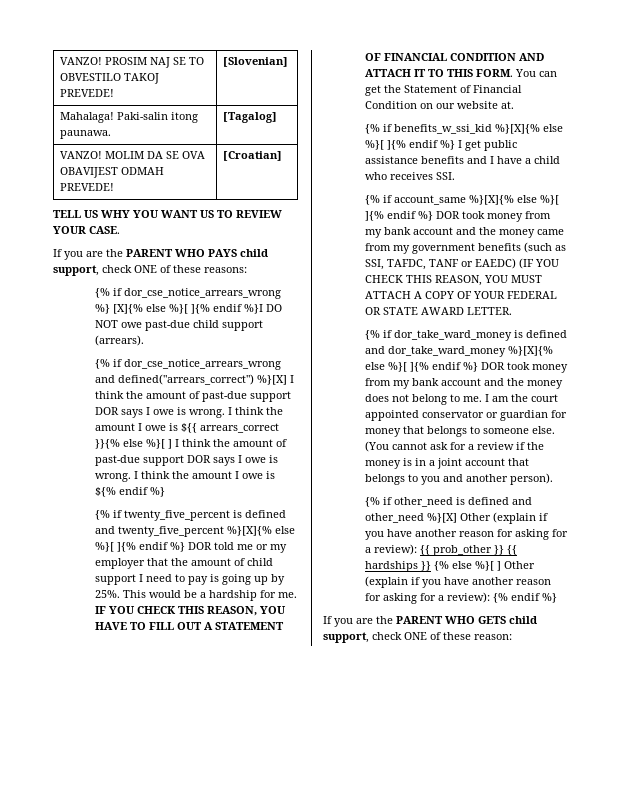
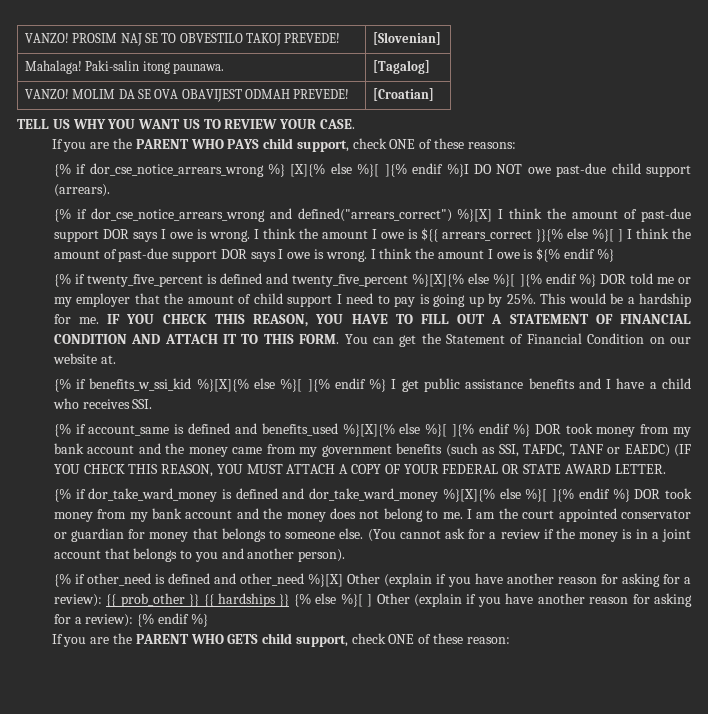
- {% if account_same %}[X]{% else %}[ ]{% endif %} DOR took money from my bank account and the money came from my government benefits (such as SSI, TAFDC, TANF or EAEDC) (IF YOU CHECK THIS REASON, YOU MUST ATTACH A COPY OF YOUR FEDERAL OR STATE AWARD LETTER.
+ {% if account_same is defined and benefits_used %}[X]{% else %}[ ]{% endif %} DOR took money from my bank account and the money came from my government benefits (such as SSI, TAFDC, TANF or EAEDC) (IF YOU CHECK THIS REASON, YOU MUST ATTACH A COPY OF YOUR FEDERAL OR STATE AWARD LETTER.

